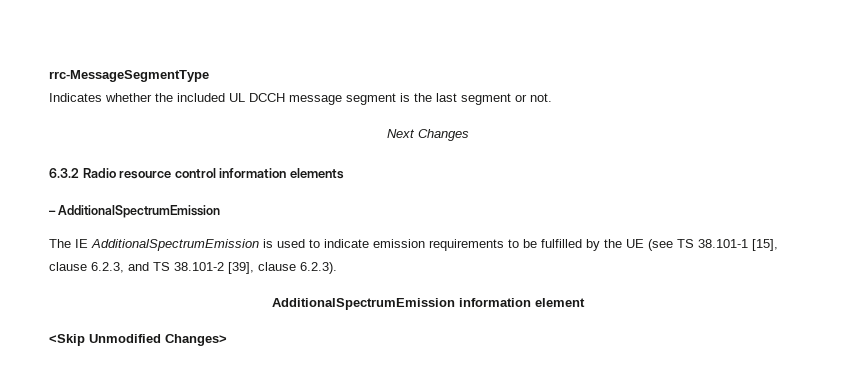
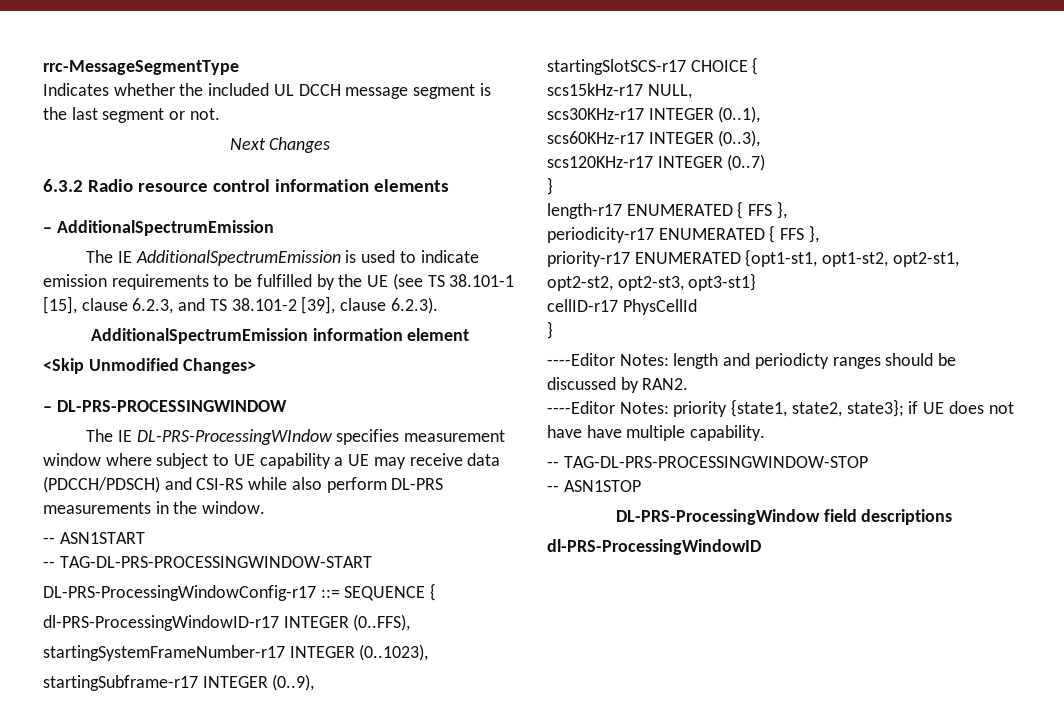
+ – DL-PRS-PROCESSINGWINDOW
+ The IE DL-PRS-ProcessingWIndow specifies measurement window where subject to UE capability a UE may receive data (PDCCH/PDSCH) and CSI-RS while also perform DL-PRS measurements in the window.
+ -- ASN1START
+ -- TAG-DL-PRS-PROCESSINGWINDOW-START
+ DL-PRS-ProcessingWindowConfig-r17 ::= SEQUENCE {
+ dl-PRS-ProcessingWindowID-r17 INTEGER (0..FFS),
+ startingSystemFrameNumber-r17 INTEGER (0..1023),
+ startingSubframe-r17 INTEGER (0..9),
+ startingSlotSCS-r17 CHOICE {
+ scs15kHz-r17 NULL,
+ scs30KHz-r17 INTEGER (0..1),
+ scs60KHz-r17 INTEGER (0..3),
+ scs120KHz-r17 INTEGER (0..7)
+ }
+ length-r17 ENUMERATED { FFS },
+ periodicity-r17 ENUMERATED { FFS },
+ priority-r17 ENUMERATED {opt1-st1, opt1-st2, opt2-st1, opt2-st2, opt2-st3, opt3-st1}
+ cellID-r17 PhysCellId
+ }
+ ----Editor Notes: length and periodicty ranges should be discussed by RAN2.
+ ----Editor Notes: priority {state1, state2, state3}; if UE does not have have multiple capability.
+ -- TAG-DL-PRS-PROCESSINGWINDOW-STOP
+ -- ASN1STOP
+ DL-PRS-ProcessingWindow field descriptions
+ dl-PRS-ProcessingWindowID

